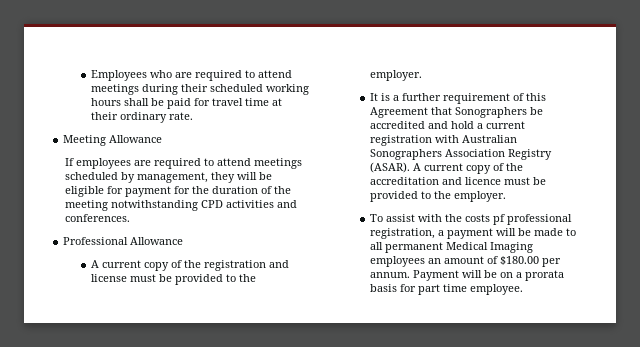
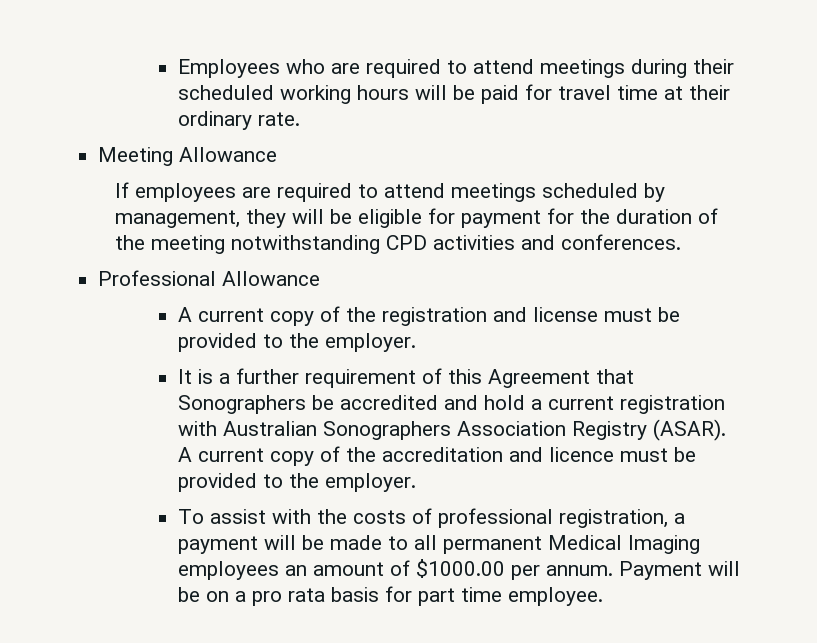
- Employees who are required to attend meetings during their scheduled working hours shall be paid for travel time at their ordinary rate.
+ Employees who are required to attend meetings during their scheduled working hours will be paid for travel time at their ordinary rate.
- To assist with the costs pf professional registration, a payment will be made to all permanent Medical Imaging employees an amount of $180.00 per annum.
+ To assist with the costs of professional registration, a payment will be made to all permanent Medical Imaging employees an amount of $1000.00 per annum.
- Payment will be on a prorata basis for part time employee.
+ Payment will be on a pro rata basis for part time employee.

